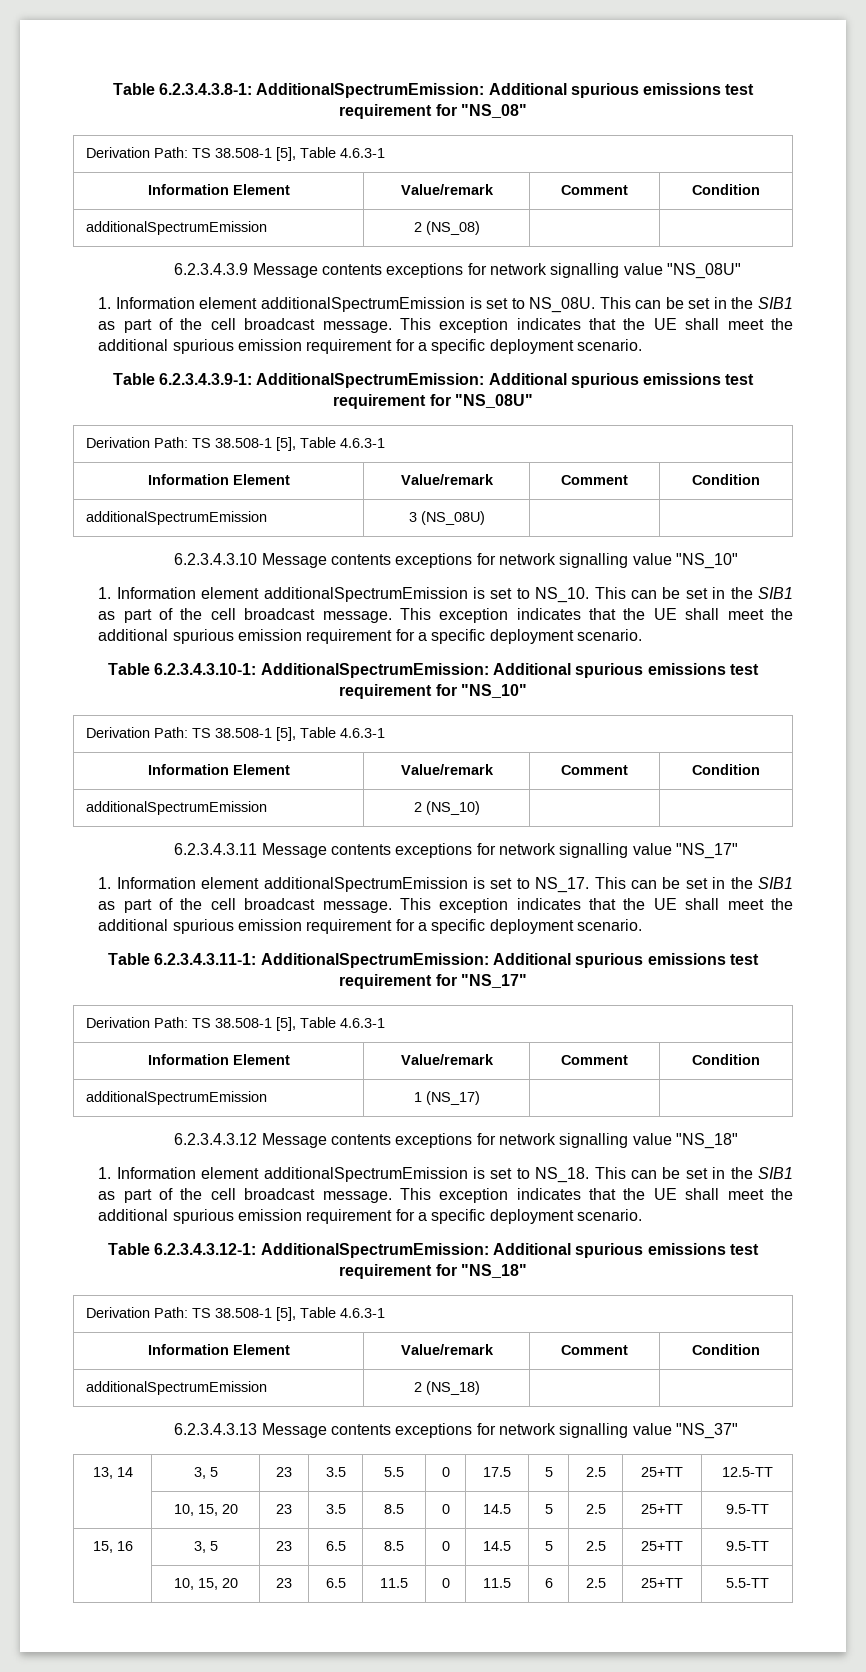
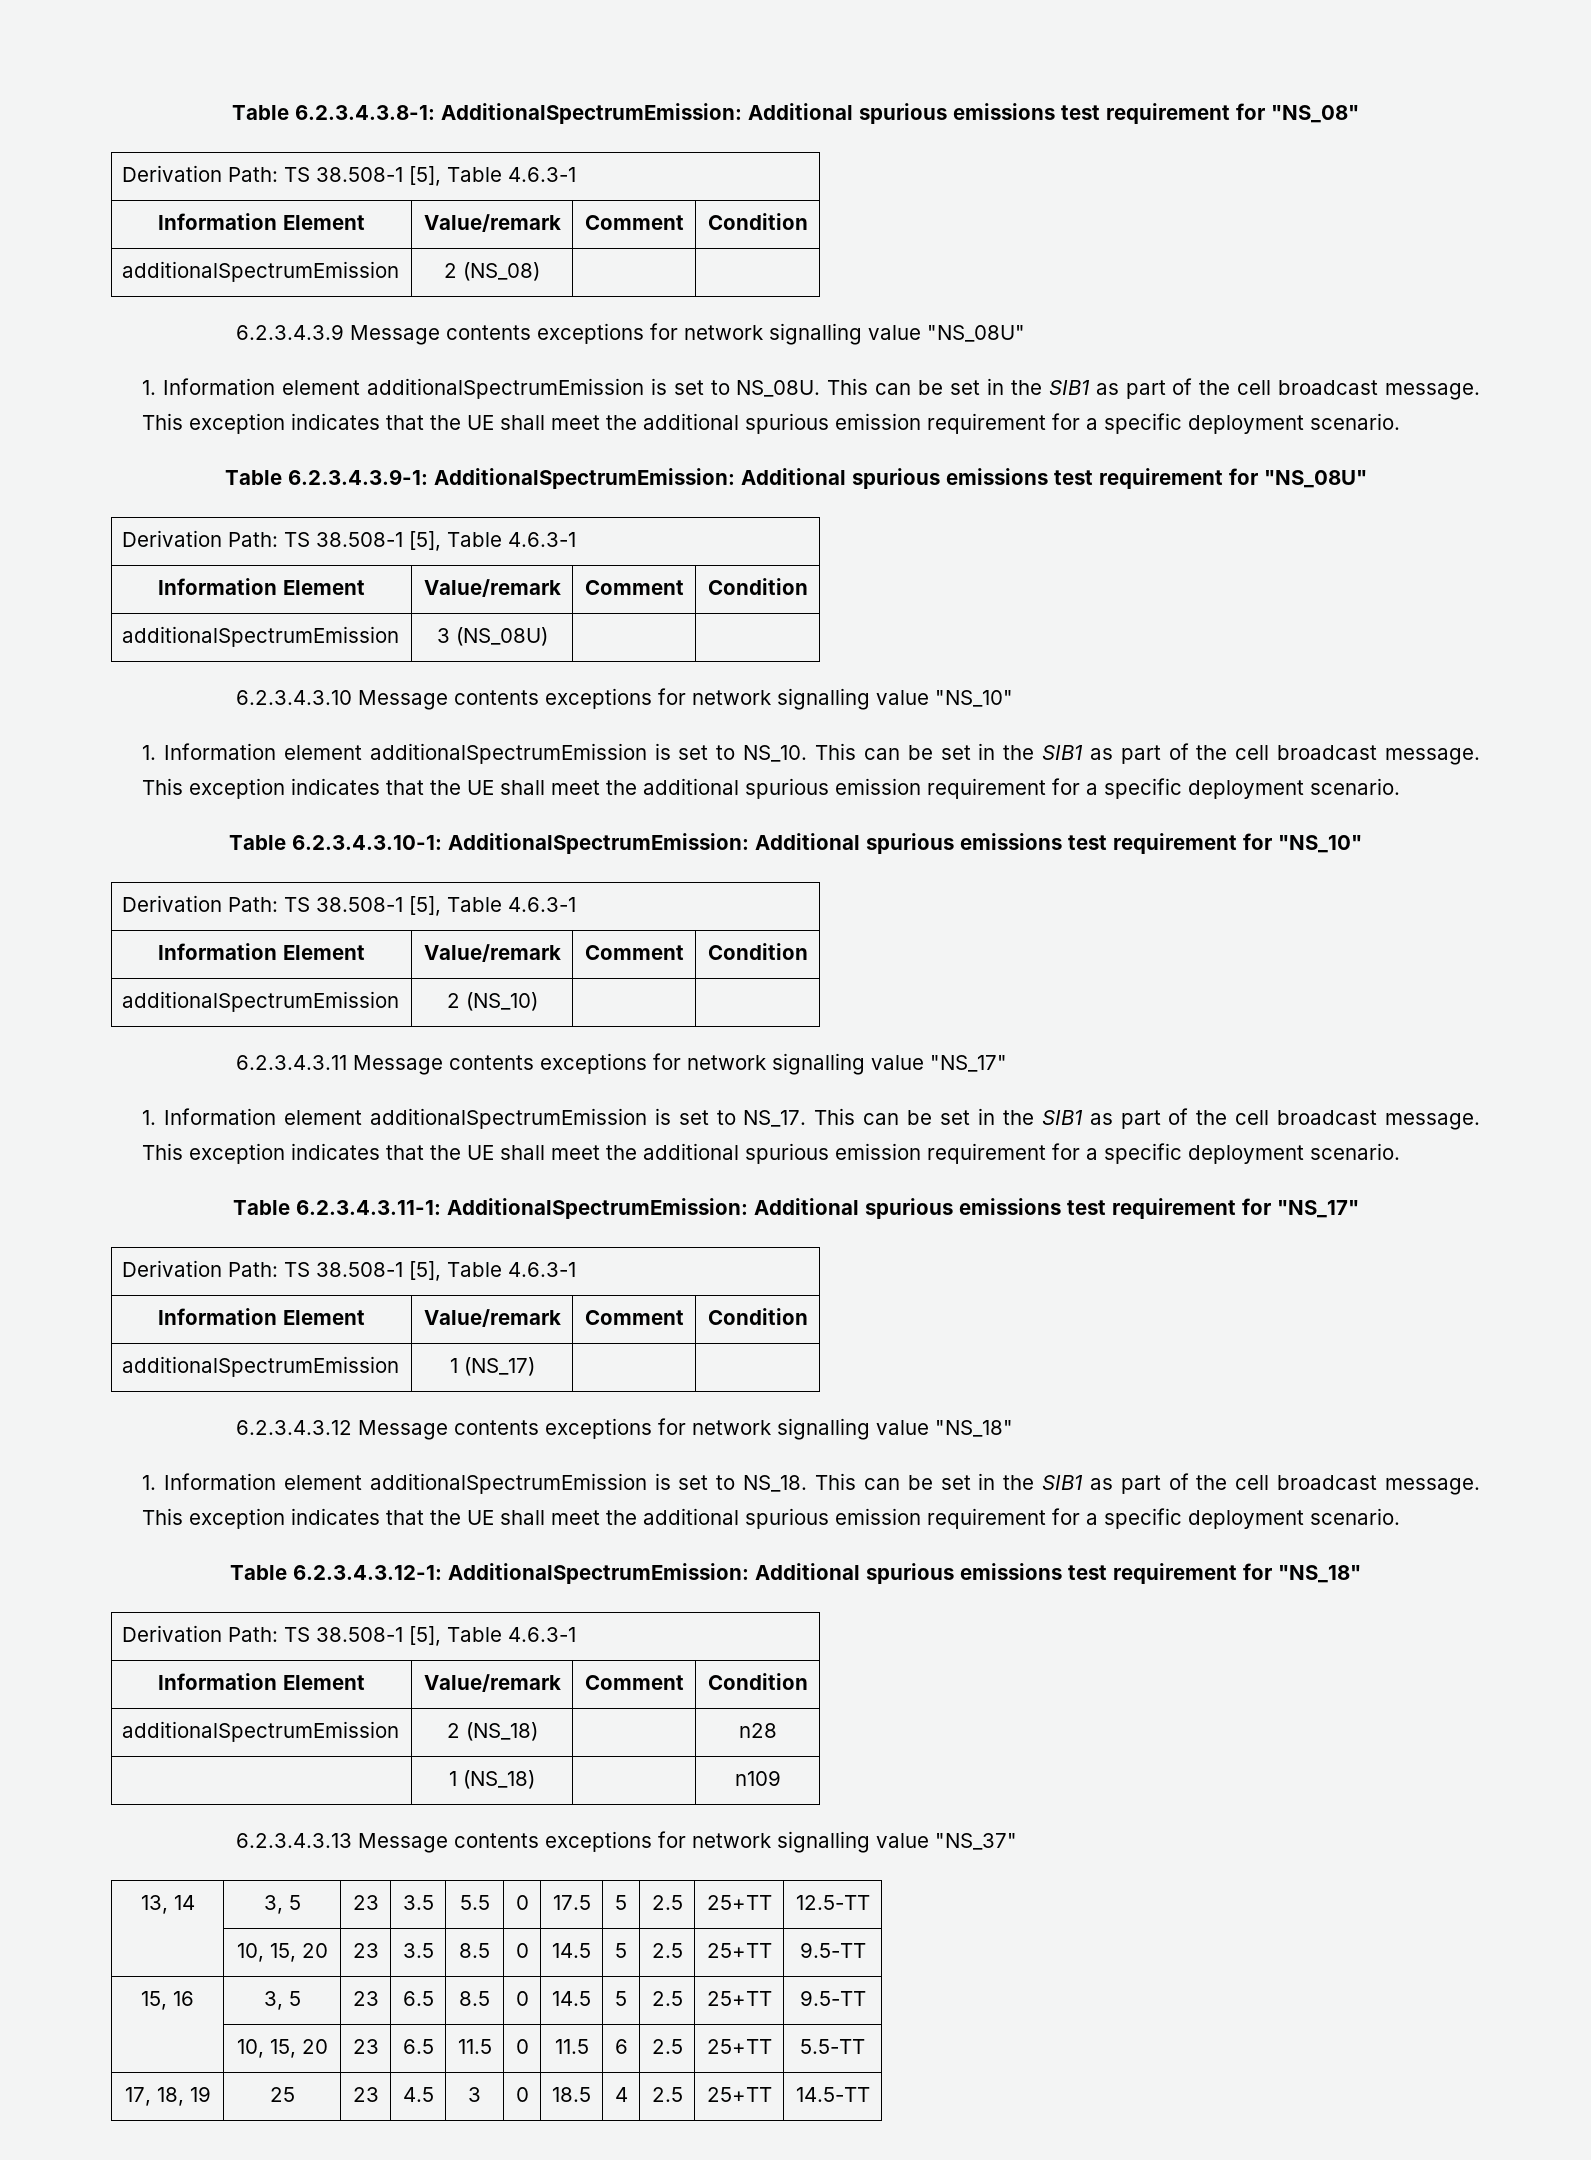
- additionalSpectrumEmission | 2 (NS_18) | |
+ additionalSpectrumEmission | 2 (NS_18) | | n28
+ | 1 (NS_18) | | n109
+ 17, 18, 19 | 25 | 23 | 4.5 | 3 | 0 | 18.5 | 4 | 2.5 | 25+TT | 14.5-TT

